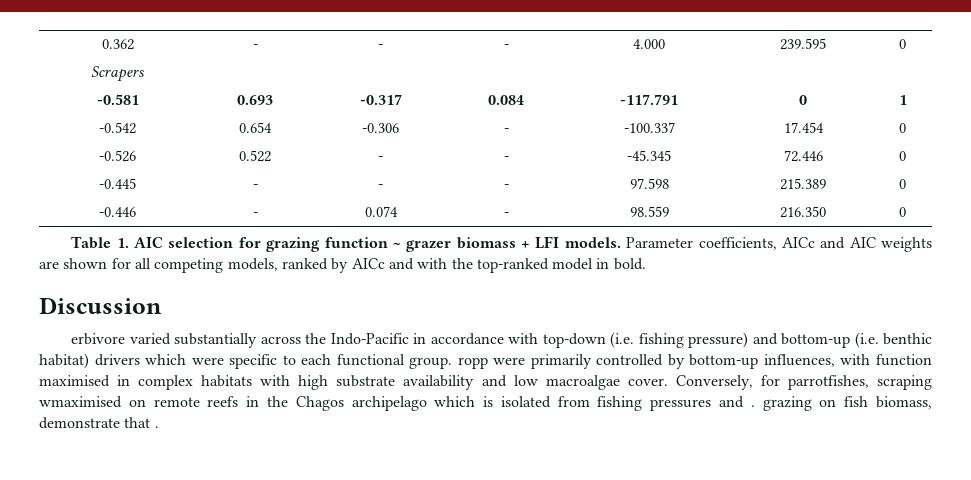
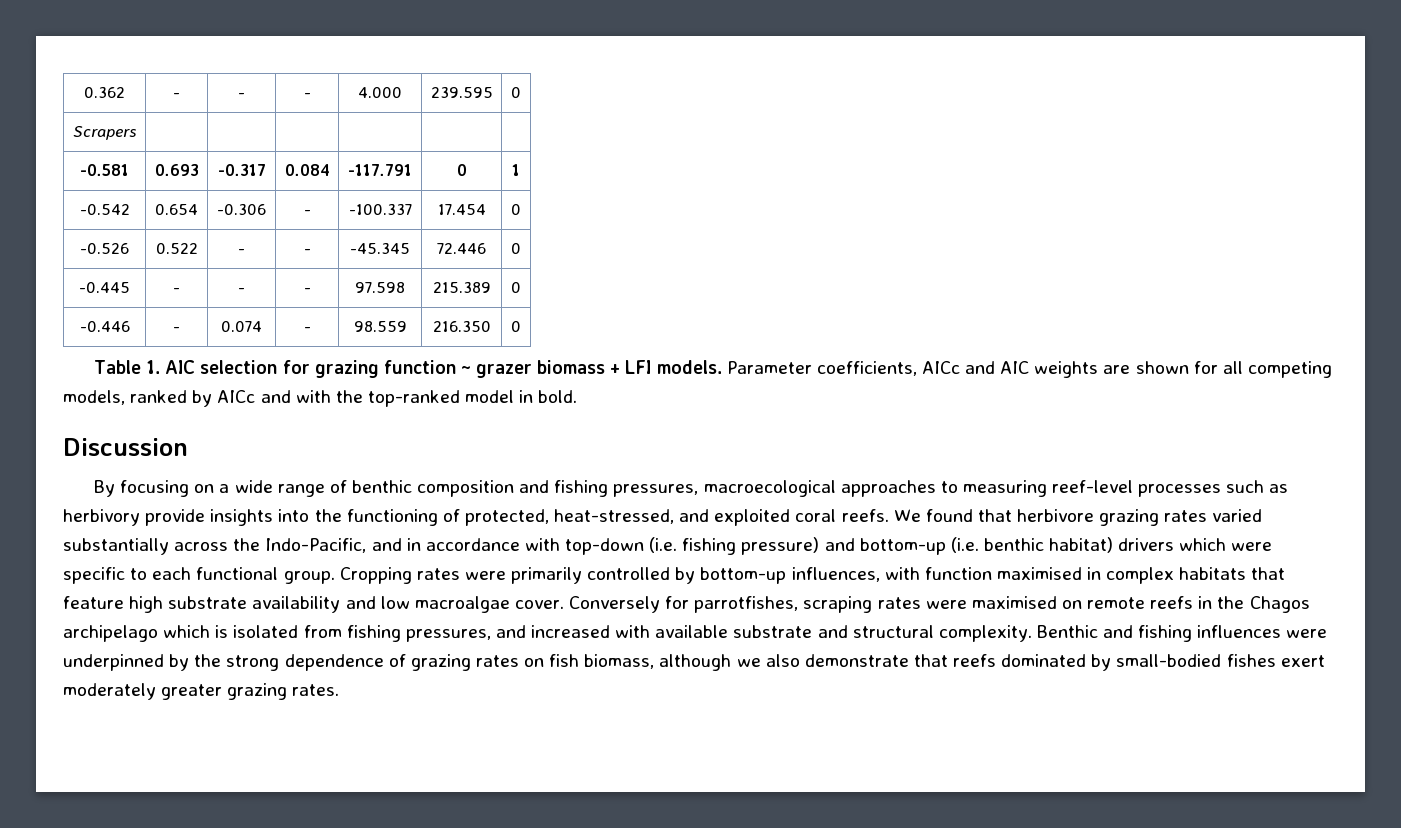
- erbivore varied substantially across the Indo-Pacific in accordance with top-down (i.e. fishing pressure) and bottom-up (i.e. benthic habitat) drivers which were specific to each functional group. ropp were primarily controlled by bottom-up influences, with function maximised in complex habitats with high substrate availability and low macroalgae cover.
+ By focusing on a wide range of benthic composition and fishing pressures, macroecological approaches to measuring reef-level processes such as herbivory provide insights into the functioning of protected, heat-stressed, and exploited coral reefs. We found that herbivore grazing rates varied substantially across the Indo-Pacific, and in accordance with top-down (i.e. fishing pressure) and bottom-up (i.e. benthic habitat) drivers which were specific to each functional group. Cropping rates were primarily controlled by bottom-up influences, with function maximised in complex habitats that feature high substrate availability and low macroalgae cover.
- Conversely, for parrotfishes, scraping wmaximised on remote reefs in the Chagos archipelago which is isolated from fishing pressures and . grazing on fish biomass, demonstrate that .
+ Conversely for parrotfishes, scraping rates were maximised on remote reefs in the Chagos archipelago which is isolated from fishing pressures, and increased with available substrate and structural complexity. Benthic and fishing influences were underpinned by the strong dependence of grazing rates on fish biomass, although we also demonstrate that reefs dominated by small-bodied fishes exert moderately greater grazing rates.

